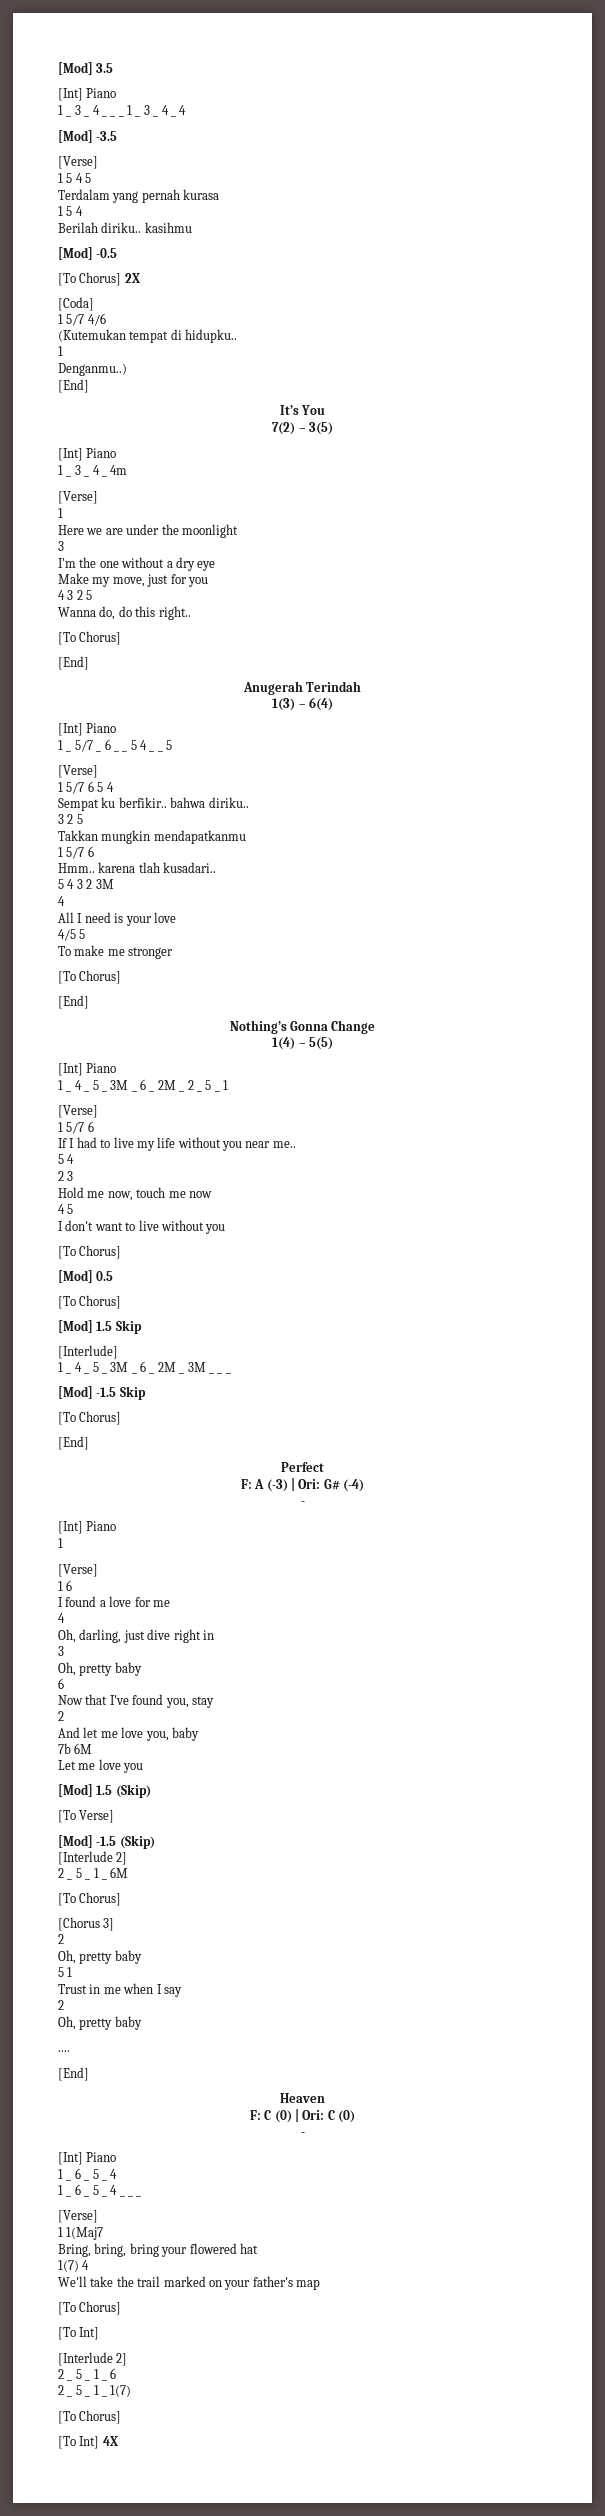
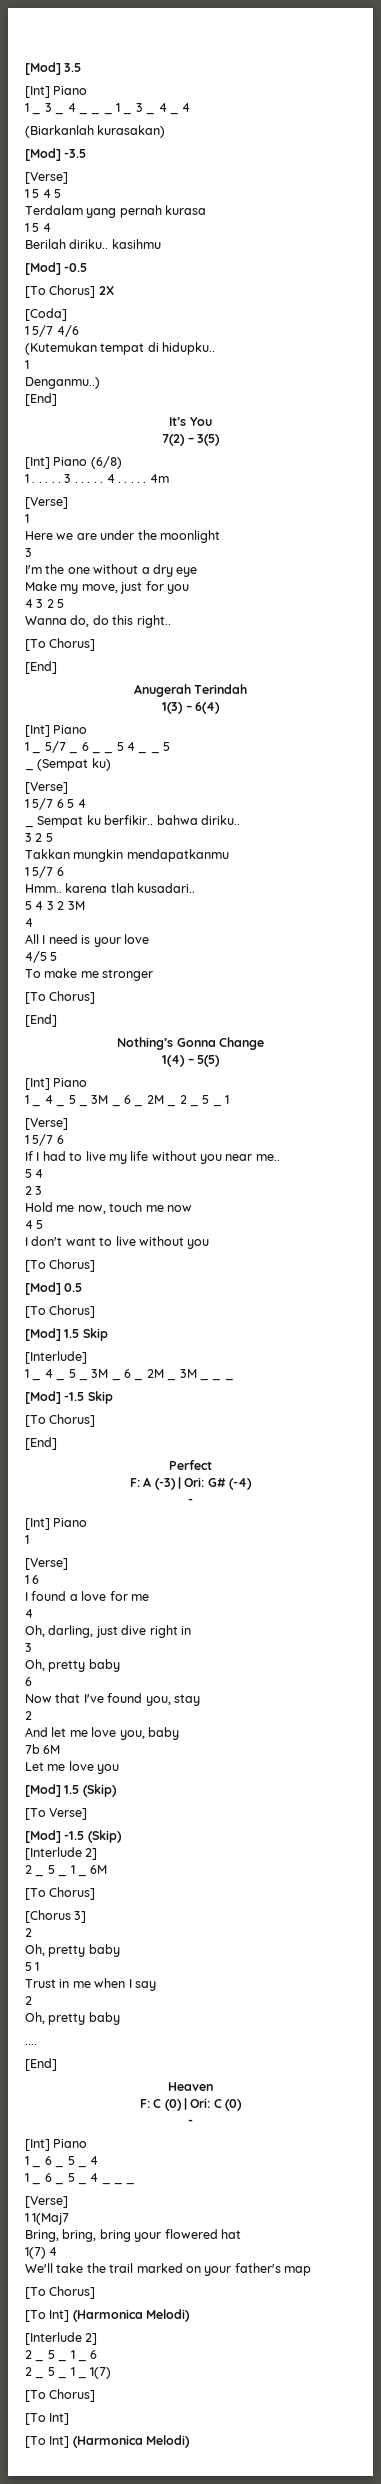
+ (Biarkanlah kurasakan)
  7(2) – 3(5)
- [Int] Piano
- 1 _ 3 _ 4 _ 4m
+ [Int] Piano (6/8)
+ 1 . . . . . 3 . . . . . 4 . . . . . 4m
+ _ (Sempat ku)
- Sempat ku berfikir.. bahwa diriku..
+ _ Sempat ku berfikir.. bahwa diriku..
  We'll take the trail marked on your father's map
  [To Chorus]
- [To Int]
+ [To Int] (Harmonica Melodi)
  2 _ 5 _ 1 _ 1(7)
  [To Chorus]
- [To Int] 4X
+ [To Int]
+ [To Int] (Harmonica Melodi)

